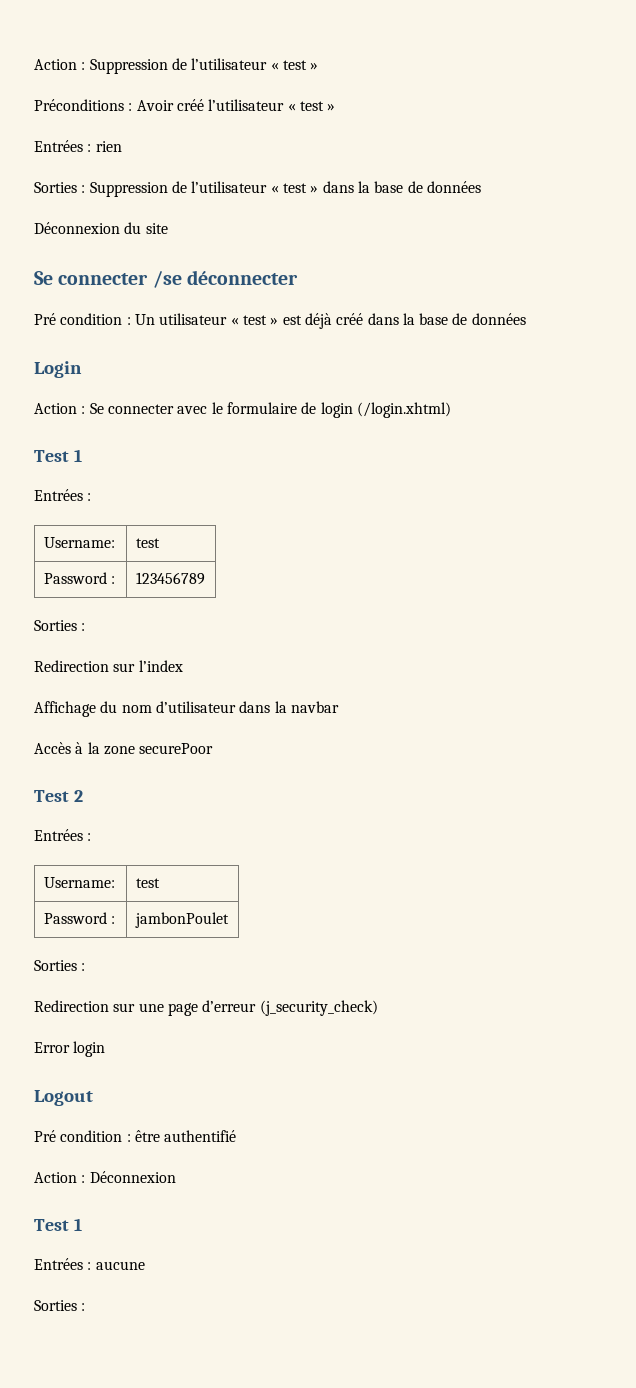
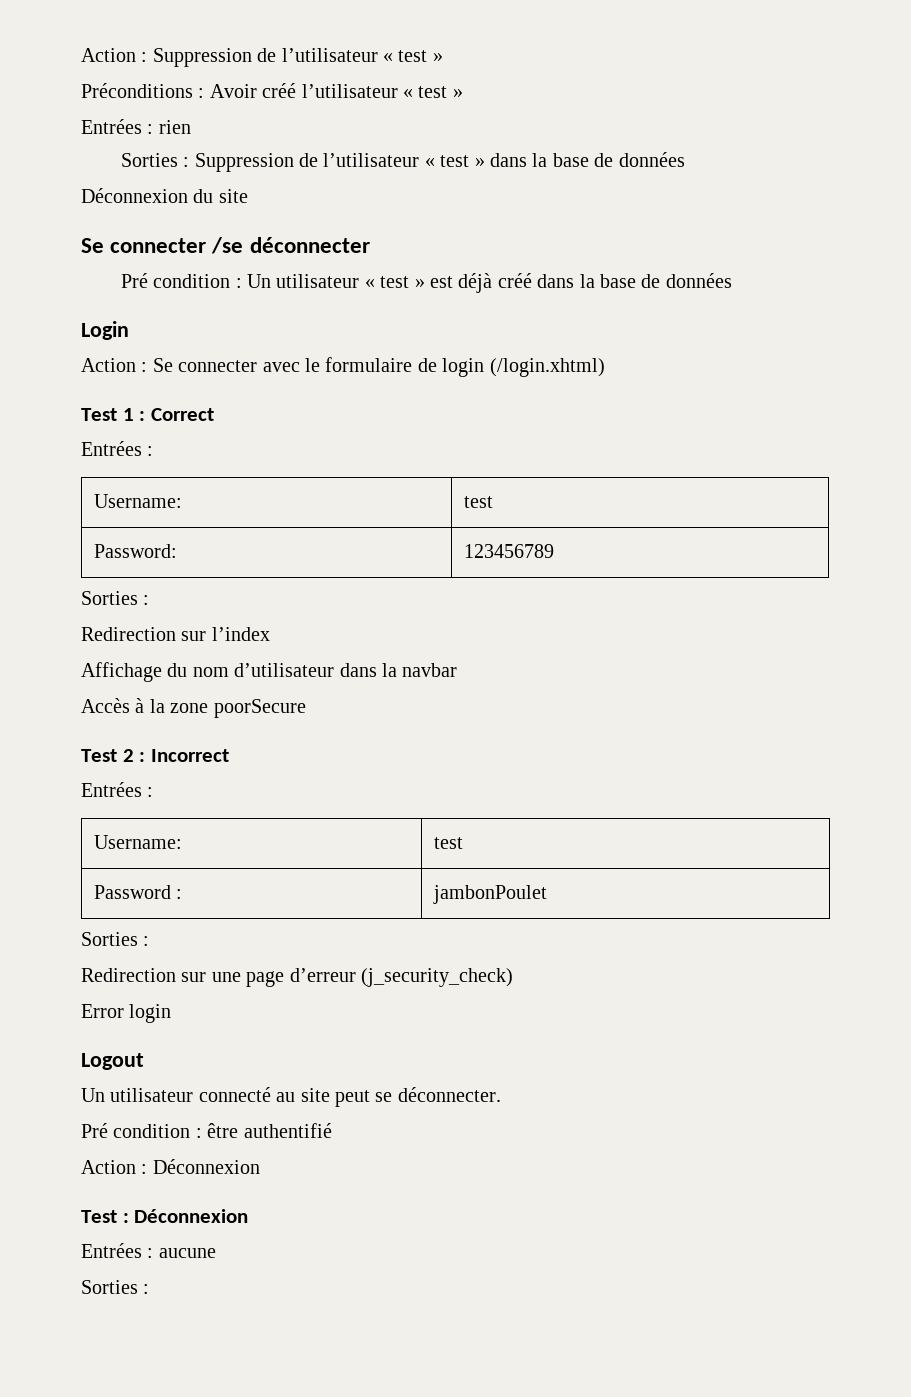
  Action : Se connecter avec le formulaire de login (/login.xhtml)
- Test 1
+ Test 1 : Correct
  Entrées :
  Username: | test
- Password : | 123456789
+ Password: | 123456789
- Accès à la zone securePoor
+ Accès à la zone poorSecure
- Test 2
+ Test 2 : Incorrect
+ Un utilisateur connecté au site peut se déconnecter.
  Action : Déconnexion
- Test 1
+ Test : Déconnexion

